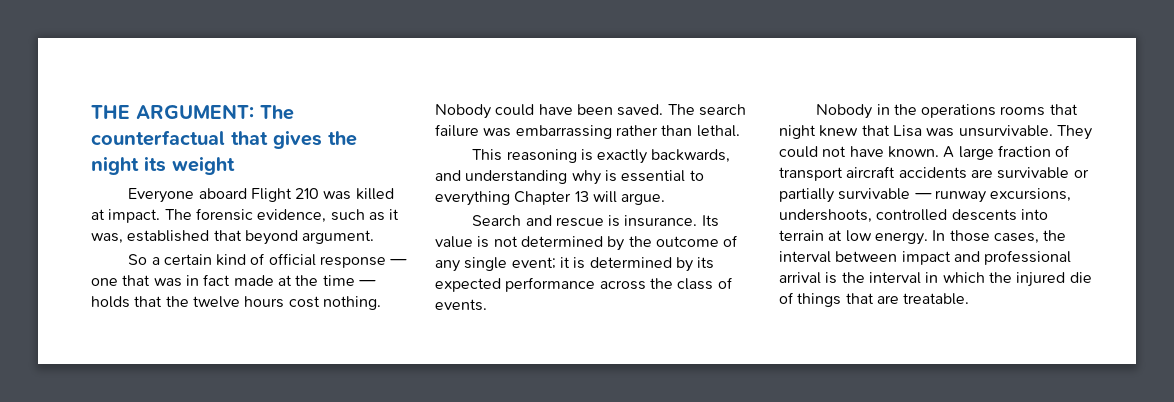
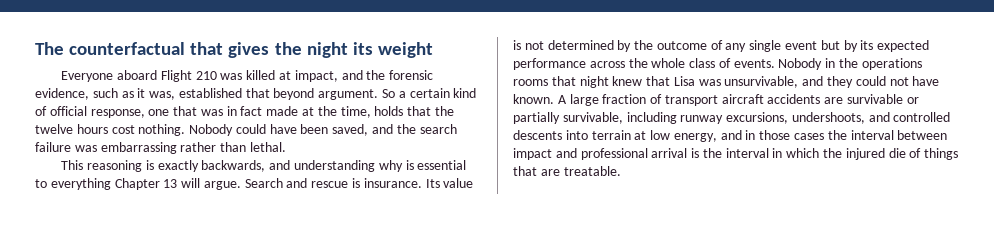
- THE ARGUMENT: The counterfactual that gives the night its weight
+ The counterfactual that gives the night its weight
- Everyone aboard Flight 210 was killed at impact. The forensic evidence, such as it was, established that beyond argument.
- So a certain kind of official response — one that was in fact made at the time — holds that the twelve hours cost nothing.
+ Everyone aboard Flight 210 was killed at impact, and the forensic evidence, such as it was, established that beyond argument. So a certain kind of official response, one that was in fact made at the time, holds that the twelve hours cost nothing.
- Nobody could have been saved. The search failure was embarrassing rather than lethal.
+ Nobody could have been saved, and the search failure was embarrassing rather than lethal.
- This reasoning is exactly backwards, and understanding why is essential to everything Chapter 13 will argue.
- Search and rescue is insurance.
+ This reasoning is exactly backwards, and understanding why is essential to everything Chapter 13 will argue. Search and rescue is insurance.
- Its value is not determined by the outcome of any single event; it is determined by its expected performance across the class of events.
- Nobody in the operations rooms that night knew that Lisa was unsurvivable. They could not have known.
+ Its value is not determined by the outcome of any single event but by its expected performance across the whole class of events. Nobody in the operations rooms that night knew that Lisa was unsurvivable, and they could not have known.
- A large fraction of transport aircraft accidents are survivable or partially survivable — runway excursions, undershoots, controlled descents into terrain at low energy. In those cases, the interval between impact and professional arrival is the interval in which the injured die of things that are treatable.
+ A large fraction of transport aircraft accidents are survivable or partially survivable, including runway excursions, undershoots, and controlled descents into terrain at low energy, and in those cases the interval between impact and professional arrival is the interval in which the injured die of things that are treatable.

